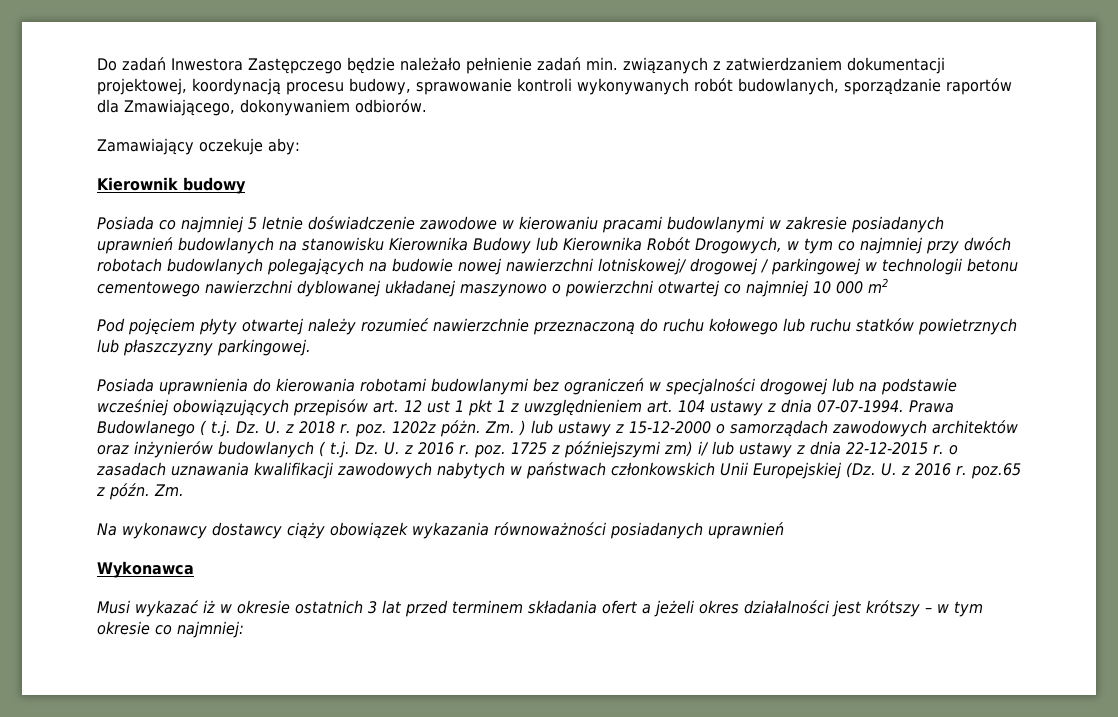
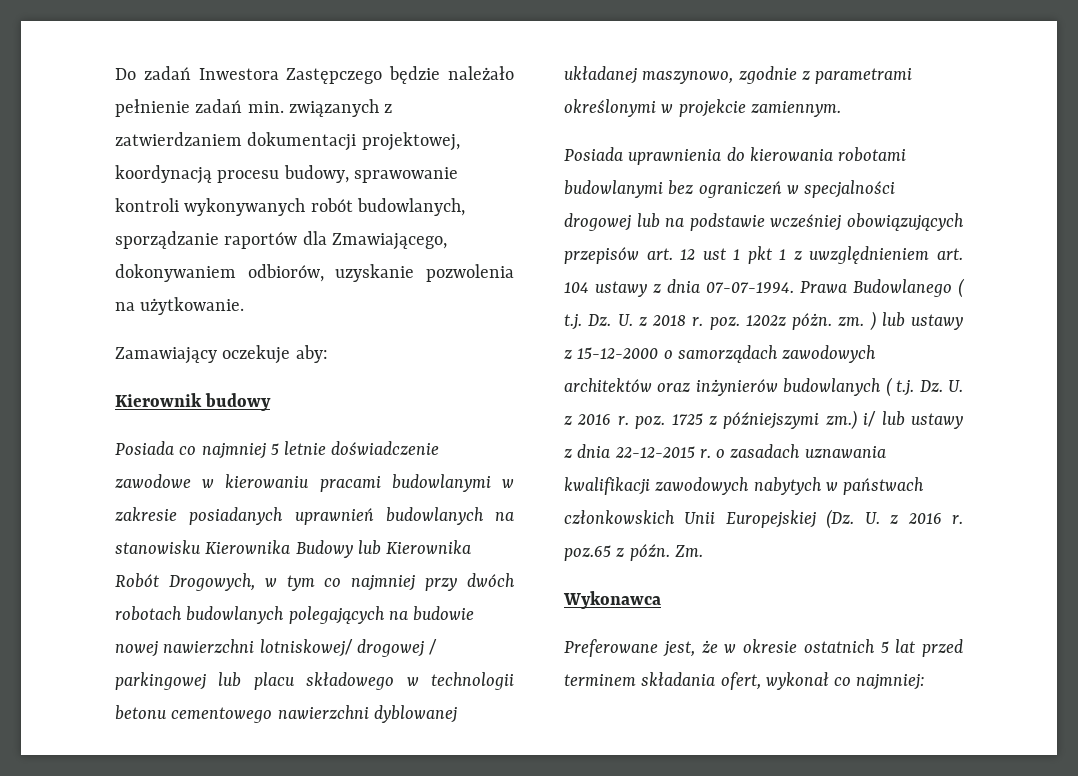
- Do zadań Inwestora Zastępczego będzie należało pełnienie zadań min. związanych z zatwierdzaniem dokumentacji projektowej, koordynacją procesu budowy, sprawowanie kontroli wykonywanych robót budowlanych, sporządzanie raportów dla Zmawiającego, dokonywaniem odbiorów.
+ Do zadań Inwestora Zastępczego będzie należało pełnienie zadań min. związanych z zatwierdzaniem dokumentacji projektowej, koordynacją procesu budowy, sprawowanie kontroli wykonywanych robót budowlanych, sporządzanie raportów dla Zmawiającego, dokonywaniem odbiorów, uzyskanie pozwolenia na użytkowanie.
- Posiada co najmniej 5 letnie doświadczenie zawodowe w kierowaniu pracami budowlanymi w zakresie posiadanych uprawnień budowlanych na stanowisku Kierownika Budowy lub Kierownika Robót Drogowych, w tym co najmniej przy dwóch robotach budowlanych polegających na budowie nowej nawierzchni lotniskowej/ drogowej / parkingowej w technologii betonu cementowego nawierzchni dyblowanej układanej maszynowo o powierzchni otwartej co najmniej 10 000 m2
- Pod pojęciem płyty otwartej należy rozumieć nawierzchnie przeznaczoną do ruchu kołowego lub ruchu statków powietrznych lub płaszczyzny parkingowej.
+ Posiada co najmniej 5 letnie doświadczenie zawodowe w kierowaniu pracami budowlanymi w zakresie posiadanych uprawnień budowlanych na stanowisku Kierownika Budowy lub Kierownika Robót Drogowych, w tym co najmniej przy dwóch robotach budowlanych polegających na budowie nowej nawierzchni lotniskowej/ drogowej / parkingowej lub placu składowego w technologii betonu cementowego nawierzchni dyblowanej układanej maszynowo, zgodnie z parametrami określonymi w projekcie zamiennym.
- Prawa Budowlanego ( t.j. Dz. U. z 2018 r. poz. 1202z póżn. Zm. ) lub ustawy z 15-12-2000 o samorządach zawodowych architektów oraz inżynierów budowlanych ( t.j. Dz. U. z 2016 r. poz. 1725 z późniejszymi zm) i/ lub ustawy z dnia 22-12-2015 r. o zasadach uznawania kwalifikacji zawodowych nabytych w państwach członkowskich Unii Europejskiej (Dz. U. z 2016 r. poz.65 z późn.
+ Prawa Budowlanego ( t.j. Dz. U. z 2018 r. poz. 1202z póżn. zm. ) lub ustawy z 15-12-2000 o samorządach zawodowych architektów oraz inżynierów budowlanych ( t.j. Dz. U. z 2016 r. poz. 1725 z późniejszymi zm.) i/ lub ustawy z dnia 22-12-2015 r. o zasadach uznawania kwalifikacji zawodowych nabytych w państwach członkowskich Unii Europejskiej (Dz. U. z 2016 r. poz.65 z późn.
- Na wykonawcy dostawcy ciąży obowiązek wykazania równoważności posiadanych uprawnień
  Wykonawca
- Musi wykazać iż w okresie ostatnich 3 lat przed terminem składania ofert a jeżeli okres działalności jest krótszy – w tym okresie co najmniej:
+ Preferowane jest, że w okresie ostatnich 5 lat przed terminem składania ofert, wykonał co najmniej:

